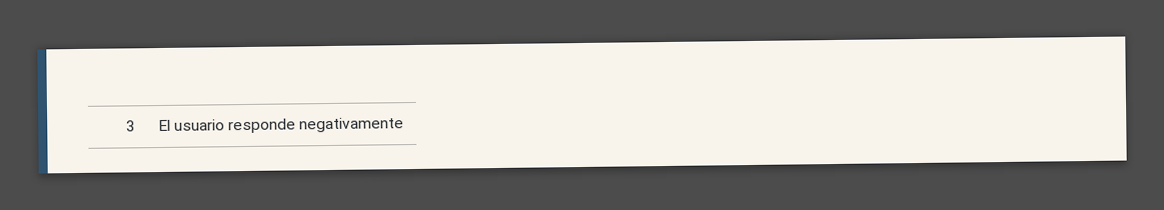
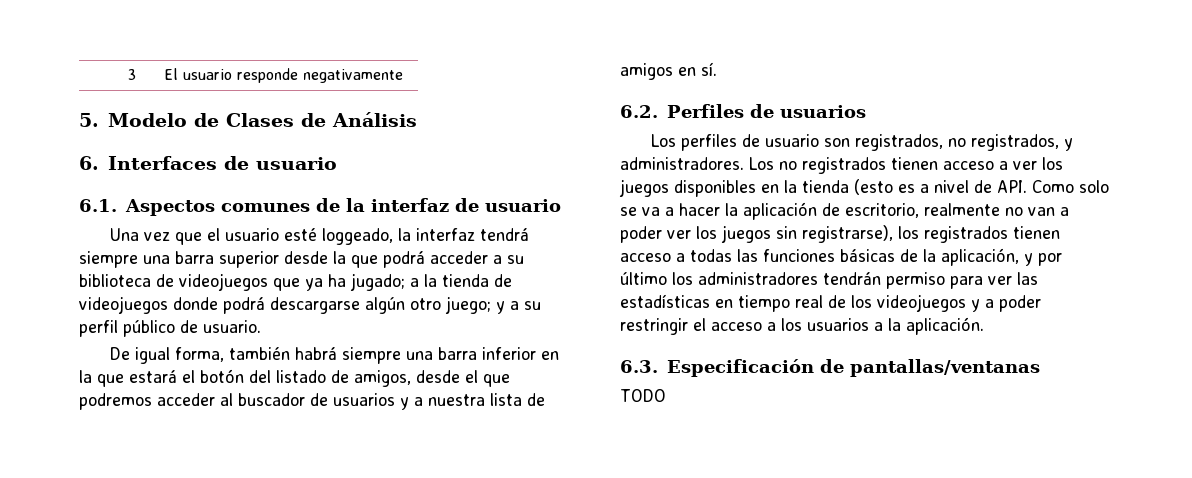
+ 5. Modelo de Clases de Análisis
+ 6. Interfaces de usuario
+ 6.1. Aspectos comunes de la interfaz de usuario
+ Una vez que el usuario esté loggeado, la interfaz tendrá siempre una barra superior desde la que podrá acceder a su biblioteca de videojuegos que ya ha jugado; a la tienda de videojuegos donde podrá descargarse algún otro juego; y a su perfil público de usuario.
+ De igual forma, también habrá siempre una barra inferior en la que estará el botón del listado de amigos, desde el que podremos acceder al buscador de usuarios y a nuestra lista de amigos en sí.
+ 6.2. Perfiles de usuarios
+ Los perfiles de usuario son registrados, no registrados, y administradores. Los no registrados tienen acceso a ver los juegos disponibles en la tienda (esto es a nivel de API. Como solo se va a hacer la aplicación de escritorio, realmente no van a poder ver los juegos sin registrarse), los registrados tienen acceso a todas las funciones básicas de la aplicación, y por último los administradores tendrán permiso para ver las estadísticas en tiempo real de los videojuegos y a poder restringir el acceso a los usuarios a la aplicación.
+ 6.3. Especificación de pantallas/ventanas
+ TODO

